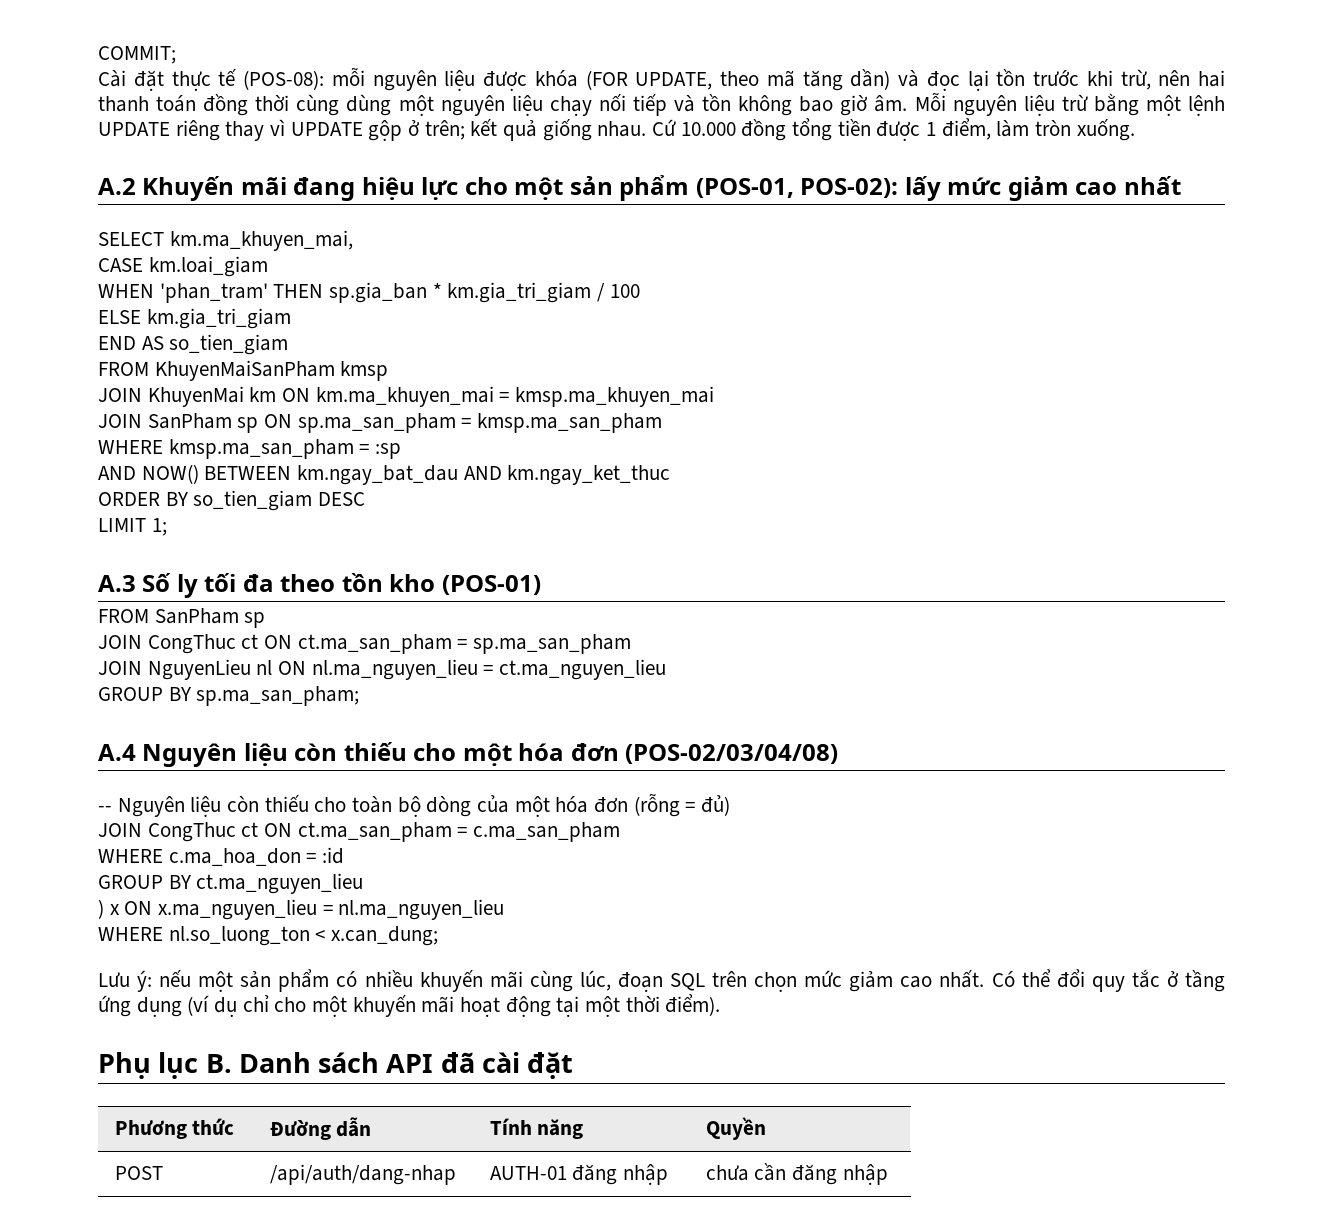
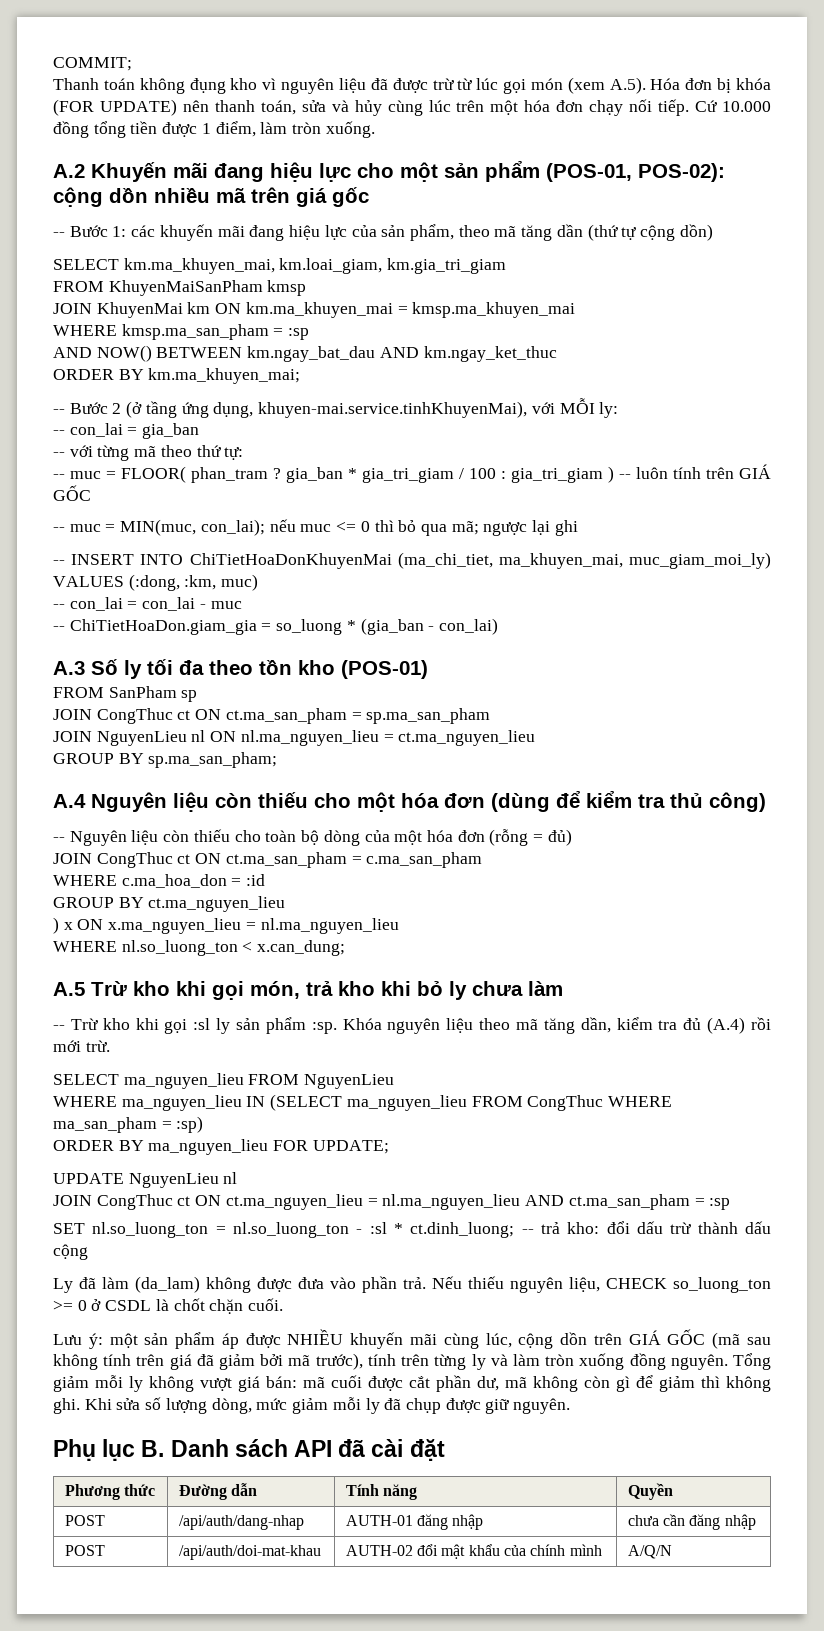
- Cài đặt thực tế (POS-08): mỗi nguyên liệu được khóa (FOR UPDATE, theo mã tăng dần) và đọc lại tồn trước khi trừ, nên hai thanh toán đồng thời cùng dùng một nguyên liệu chạy nối tiếp và tồn không bao giờ âm. Mỗi nguyên liệu trừ bằng một lệnh UPDATE riêng thay vì UPDATE gộp ở trên; kết quả giống nhau.
+ Thanh toán không đụng kho vì nguyên liệu đã được trừ từ lúc gọi món (xem A.5). Hóa đơn bị khóa (FOR UPDATE) nên thanh toán, sửa và hủy cùng lúc trên một hóa đơn chạy nối tiếp.
- A.2 Khuyến mãi đang hiệu lực cho một sản phẩm (POS-01, POS-02): lấy mức giảm cao nhất
- SELECT km.ma_khuyen_mai,
- CASE km.loai_giam
- WHEN 'phan_tram' THEN sp.gia_ban * km.gia_tri_giam / 100
- ELSE km.gia_tri_giam
- END AS so_tien_giam
+ A.2 Khuyến mãi đang hiệu lực cho một sản phẩm (POS-01, POS-02): cộng dồn nhiều mã trên giá gốc
+ -- Bước 1: các khuyến mãi đang hiệu lực của sản phẩm, theo mã tăng dần (thứ tự cộng dồn)
+ SELECT km.ma_khuyen_mai, km.loai_giam, km.gia_tri_giam
- JOIN SanPham sp ON sp.ma_san_pham = kmsp.ma_san_pham
- ORDER BY so_tien_giam DESC
- LIMIT 1;
+ ORDER BY km.ma_khuyen_mai;
+ -- Bước 2 (ở tầng ứng dụng, khuyen-mai.service.tinhKhuyenMai), với MỖI ly:
+ -- con_lai = gia_ban
+ -- với từng mã theo thứ tự:
+ -- muc = FLOOR( phan_tram ? gia_ban * gia_tri_giam / 100 : gia_tri_giam ) -- luôn tính trên GIÁ GỐC
+ -- muc = MIN(muc, con_lai); nếu muc <= 0 thì bỏ qua mã; ngược lại ghi
+ -- INSERT INTO ChiTietHoaDonKhuyenMai (ma_chi_tiet, ma_khuyen_mai, muc_giam_moi_ly) VALUES (:dong, :km, muc)
+ -- con_lai = con_lai - muc
+ -- ChiTietHoaDon.giam_gia = so_luong * (gia_ban - con_lai)
- A.4 Nguyên liệu còn thiếu cho một hóa đơn (POS-02/03/04/08)
+ A.4 Nguyên liệu còn thiếu cho một hóa đơn (dùng để kiểm tra thủ công)
+ A.5 Trừ kho khi gọi món, trả kho khi bỏ ly chưa làm
+ -- Trừ kho khi gọi :sl ly sản phẩm :sp. Khóa nguyên liệu theo mã tăng dần, kiểm tra đủ (A.4) rồi mới trừ.
+ SELECT ma_nguyen_lieu FROM NguyenLieu
+ WHERE ma_nguyen_lieu IN (SELECT ma_nguyen_lieu FROM CongThuc WHERE ma_san_pham = :sp)
+ ORDER BY ma_nguyen_lieu FOR UPDATE;
+ UPDATE NguyenLieu nl
+ JOIN CongThuc ct ON ct.ma_nguyen_lieu = nl.ma_nguyen_lieu AND ct.ma_san_pham = :sp
+ SET nl.so_luong_ton = nl.so_luong_ton - :sl * ct.dinh_luong; -- trả kho: đổi dấu trừ thành dấu cộng
+ Ly đã làm (da_lam) không được đưa vào phần trả. Nếu thiếu nguyên liệu, CHECK so_luong_ton >= 0 ở CSDL là chốt chặn cuối.
- Lưu ý: nếu một sản phẩm có nhiều khuyến mãi cùng lúc, đoạn SQL trên chọn mức giảm cao nhất. Có thể đổi quy tắc ở tầng ứng dụng (ví dụ chỉ cho một khuyến mãi hoạt động tại một thời điểm).
+ Lưu ý: một sản phẩm áp được NHIỀU khuyến mãi cùng lúc, cộng dồn trên GIÁ GỐC (mã sau không tính trên giá đã giảm bởi mã trước), tính trên từng ly và làm tròn xuống đồng nguyên. Tổng giảm mỗi ly không vượt giá bán: mã cuối được cắt phần dư, mã không còn gì để giảm thì không ghi. Khi sửa số lượng dòng, mức giảm mỗi ly đã chụp được giữ nguyên.
+ POST | /api/auth/doi-mat-khau | AUTH-02 đổi mật khẩu của chính mình | A/Q/N

